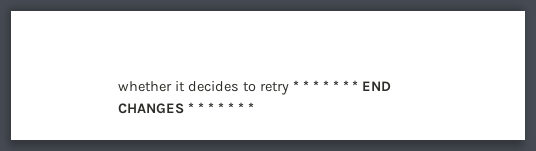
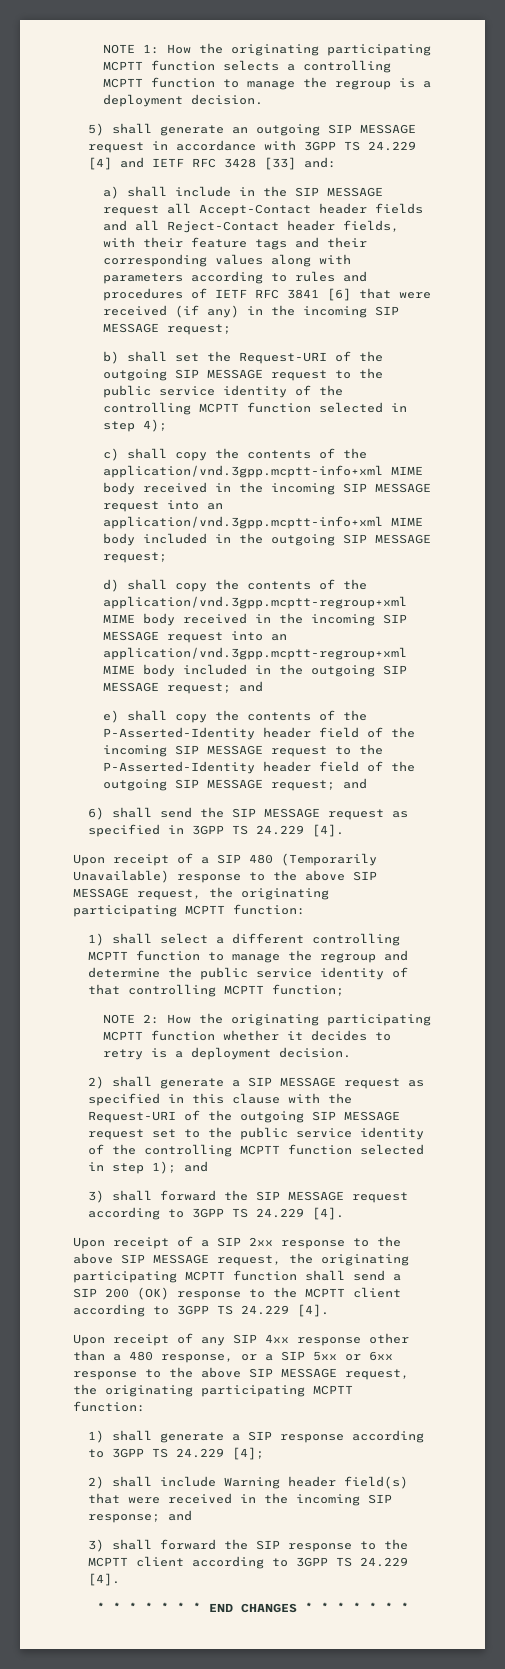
- whether it decides to retry * * * * * * * END CHANGES * * * * * * *
+ NOTE 1: How the originating participating MCPTT function selects a controlling MCPTT function to manage the regroup is a deployment decision.
+ 5) shall generate an outgoing SIP MESSAGE request in accordance with 3GPP TS 24.229 [4] and IETF RFC 3428 [33] and:
+ a) shall include in the SIP MESSAGE request all Accept-Contact header fields and all Reject-Contact header fields, with their feature tags and their corresponding values along with parameters according to rules and procedures of IETF RFC 3841 [6] that were received (if any) in the incoming SIP MESSAGE request;
+ b) shall set the Request-URI of the outgoing SIP MESSAGE request to the public service identity of the controlling MCPTT function selected in step 4);
+ c) shall copy the contents of the application/vnd.3gpp.mcptt-info+xml MIME body received in the incoming SIP MESSAGE request into an application/vnd.3gpp.mcptt-info+xml MIME body included in the outgoing SIP MESSAGE request;
+ d) shall copy the contents of the application/vnd.3gpp.mcptt-regroup+xml MIME body received in the incoming SIP MESSAGE request into an application/vnd.3gpp.mcptt-regroup+xml MIME body included in the outgoing SIP MESSAGE request; and
+ e) shall copy the contents of the P-Asserted-Identity header field of the incoming SIP MESSAGE request to the P-Asserted-Identity header field of the outgoing SIP MESSAGE request; and
+ 6) shall send the SIP MESSAGE request as specified in 3GPP TS 24.229 [4].
+ Upon receipt of a SIP 480 (Temporarily Unavailable) response to the above SIP MESSAGE request, the originating participating MCPTT function:
+ 1) shall select a different controlling MCPTT function to manage the regroup and determine the public service identity of that controlling MCPTT function;
+ NOTE 2: How the originating participating MCPTT function whether it decides to retry is a deployment decision.
+ 2) shall generate a SIP MESSAGE request as specified in this clause with the Request-URI of the outgoing SIP MESSAGE request set to the public service identity of the controlling MCPTT function selected in step 1); and
+ 3) shall forward the SIP MESSAGE request according to 3GPP TS 24.229 [4].
+ Upon receipt of a SIP 2xx response to the above SIP MESSAGE request, the originating participating MCPTT function shall send a SIP 200 (OK) response to the MCPTT client according to 3GPP TS 24.229 [4].
+ Upon receipt of any SIP 4xx response other than a 480 response, or a SIP 5xx or 6xx response to the above SIP MESSAGE request, the originating participating MCPTT function:
+ 1) shall generate a SIP response according to 3GPP TS 24.229 [4];
+ 2) shall include Warning header field(s) that were received in the incoming SIP response; and
+ 3) shall forward the SIP response to the MCPTT client according to 3GPP TS 24.229 [4].
+ * * * * * * * END CHANGES * * * * * * *

